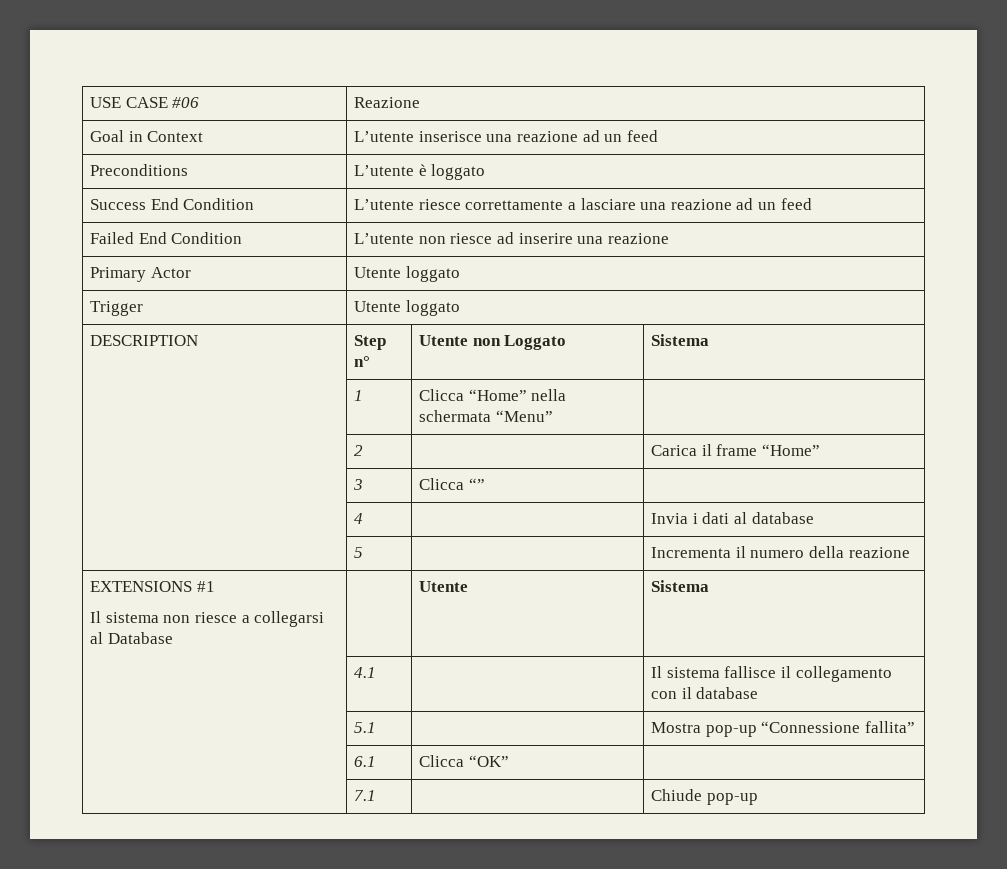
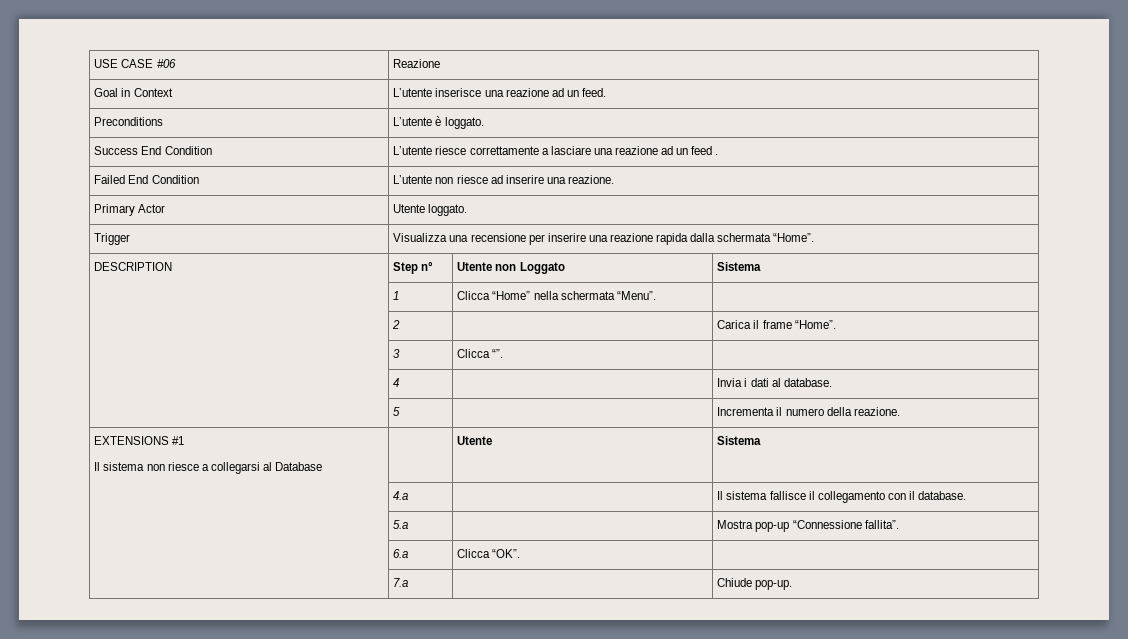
- Goal in Context | L’utente inserisce una reazione ad un feed
+ Goal in Context | L’utente inserisce una reazione ad un feed.
- Preconditions | L’utente è loggato
+ Preconditions | L’utente è loggato.
- Success End Condition | L’utente riesce correttamente a lasciare una reazione ad un feed
+ Success End Condition | L’utente riesce correttamente a lasciare una reazione ad un feed .
- Failed End Condition | L’utente non riesce ad inserire una reazione
+ Failed End Condition | L’utente non riesce ad inserire una reazione.
- Primary Actor | Utente loggato
+ Primary Actor | Utente loggato.
- Trigger | Utente loggato
+ Trigger | Visualizza una recensione per inserire una reazione rapida dalla schermata “Home”.
- | 1 | Clicca “Home” nella schermata “Menu” |
+ | 1 | Clicca “Home” nella schermata “Menu”. |
- | 2 | | Carica il frame “Home”
+ | 2 | | Carica il frame “Home”.
- | 3 | Clicca “” |
+ | 3 | Clicca “”. |
- | 4 | | Invia i dati al database
+ | 4 | | Invia i dati al database.
- | 5 | | Incrementa il numero della reazione
+ | 5 | | Incrementa il numero della reazione.
- | 4.1 | | Il sistema fallisce il collegamento con il database
- | 5.1 | | Mostra pop-up “Connessione fallita”
- | 6.1 | Clicca “OK” |
- | 7.1 | | Chiude pop-up
+ | 4.a | | Il sistema fallisce il collegamento con il database.
+ | 5.a | | Mostra pop-up “Connessione fallita”.
+ | 6.a | Clicca “OK”. |
+ | 7.a | | Chiude pop-up.

